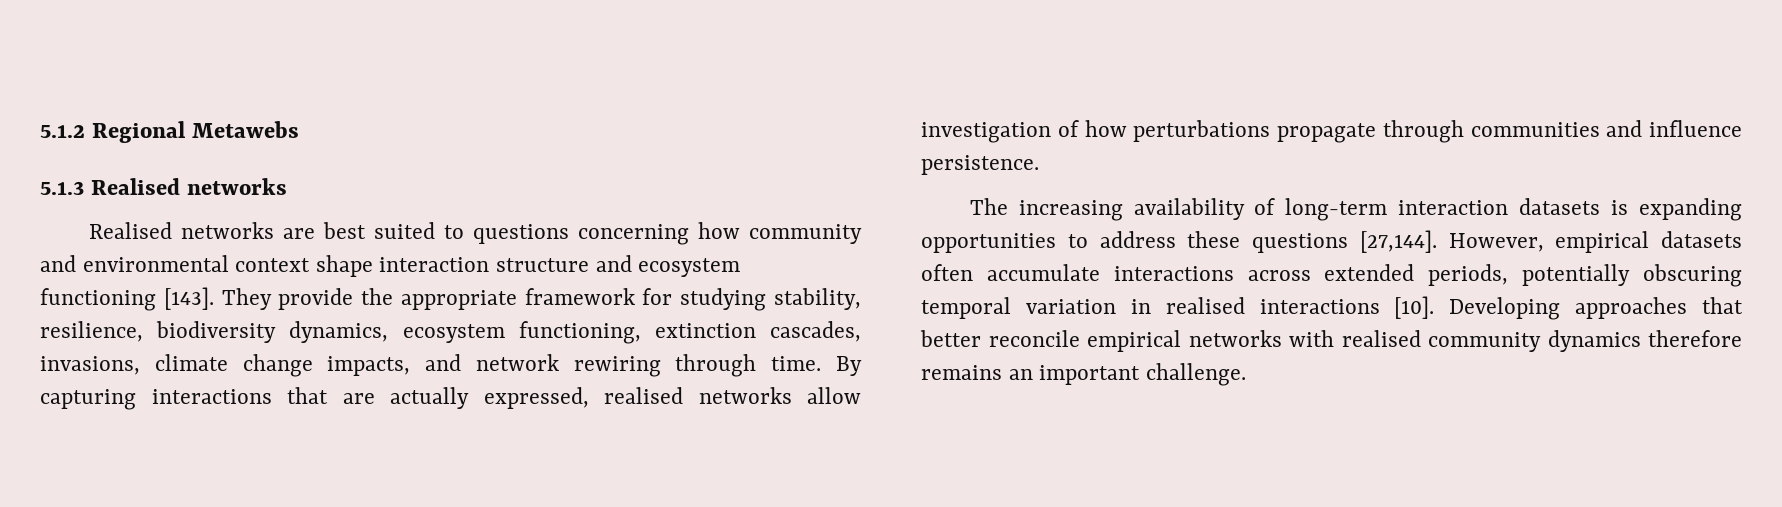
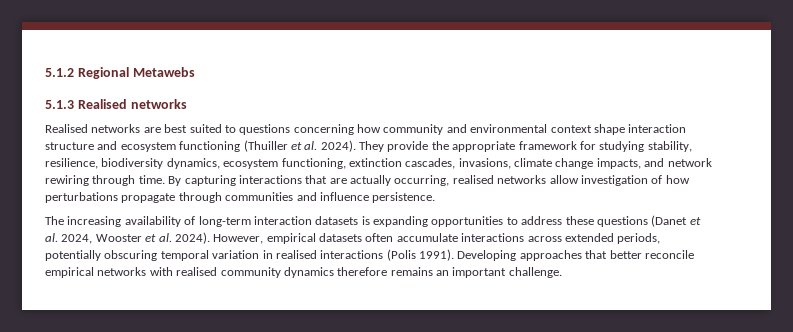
- Realised networks are best suited to questions concerning how community and environmental context shape interaction structure and ecosystem functioning [143].
+ Realised networks are best suited to questions concerning how community and environmental context shape interaction structure and ecosystem functioning (Thuiller et al. 2024).
- By capturing interactions that are actually expressed, realised networks allow investigation of how perturbations propagate through communities and influence persistence.
+ By capturing interactions that are actually occurring, realised networks allow investigation of how perturbations propagate through communities and influence persistence.
- The increasing availability of long-term interaction datasets is expanding opportunities to address these questions [27,144].
+ The increasing availability of long-term interaction datasets is expanding opportunities to address these questions (Danet et al. 2024, Wooster et al. 2024).
- However, empirical datasets often accumulate interactions across extended periods, potentially obscuring temporal variation in realised interactions [10].
+ However, empirical datasets often accumulate interactions across extended periods, potentially obscuring temporal variation in realised interactions (Polis 1991).

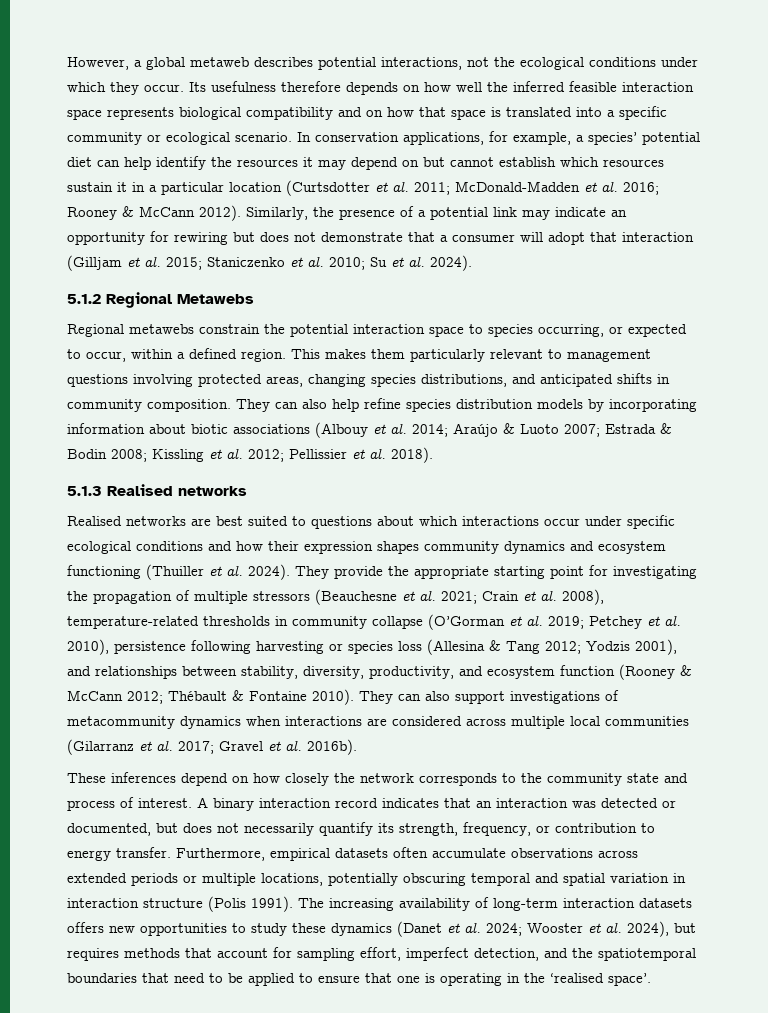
+ However, a global metaweb describes potential interactions, not the ecological conditions under which they occur. Its usefulness therefore depends on how well the inferred feasible interaction space represents biological compatibility and on how that space is translated into a specific community or ecological scenario. In conservation applications, for example, a species’ potential diet can help identify the resources it may depend on but cannot establish which resources sustain it in a particular location (Curtsdotter et al. 2011; McDonald-Madden et al. 2016; Rooney & McCann 2012). Similarly, the presence of a potential link may indicate an opportunity for rewiring but does not demonstrate that a consumer will adopt that interaction (Gilljam et al. 2015; Staniczenko et al. 2010; Su et al. 2024).
  5.1.2 Regional Metawebs
+ Regional metawebs constrain the potential interaction space to species occurring, or expected to occur, within a defined region. This makes them particularly relevant to management questions involving protected areas, changing species distributions, and anticipated shifts in community composition. They can also help refine species distribution models by incorporating information about biotic associations (Albouy et al. 2014; Araújo & Luoto 2007; Estrada & Bodin 2008; Kissling et al. 2012; Pellissier et al. 2018).
- Realised networks are best suited to questions concerning how community and environmental context shape interaction structure and ecosystem functioning (Thuiller et al. 2024).
+ Realised networks are best suited to questions about which interactions occur under specific ecological conditions and how their expression shapes community dynamics and ecosystem functioning (Thuiller et al. 2024).
- They provide the appropriate framework for studying stability, resilience, biodiversity dynamics, ecosystem functioning, extinction cascades, invasions, climate change impacts, and network rewiring through time. By capturing interactions that are actually occurring, realised networks allow investigation of how perturbations propagate through communities and influence persistence.
- The increasing availability of long-term interaction datasets is expanding opportunities to address these questions (Danet et al. 2024, Wooster et al. 2024). However, empirical datasets often accumulate interactions across extended periods, potentially obscuring temporal variation in realised interactions (Polis 1991). Developing approaches that better reconcile empirical networks with realised community dynamics therefore remains an important challenge.
+ They provide the appropriate starting point for investigating the propagation of multiple stressors (Beauchesne et al. 2021; Crain et al. 2008), temperature-related thresholds in community collapse (O’Gorman et al. 2019; Petchey et al. 2010), persistence following harvesting or species loss (Allesina & Tang 2012; Yodzis 2001), and relationships between stability, diversity, productivity, and ecosystem function (Rooney & McCann 2012; Thébault & Fontaine 2010). They can also support investigations of metacommunity dynamics when interactions are considered across multiple local communities (Gilarranz et al. 2017; Gravel et al. 2016b).
+ These inferences depend on how closely the network corresponds to the community state and process of interest. A binary interaction record indicates that an interaction was detected or documented, but does not necessarily quantify its strength, frequency, or contribution to energy transfer. Furthermore, empirical datasets often accumulate observations across extended periods or multiple locations, potentially obscuring temporal and spatial variation in interaction structure (Polis 1991). The increasing availability of long-term interaction datasets offers new opportunities to study these dynamics (Danet et al. 2024; Wooster et al. 2024), but requires methods that account for sampling effort, imperfect detection, and the spatiotemporal boundaries that need to be applied to ensure that one is operating in the ‘realised space’.

